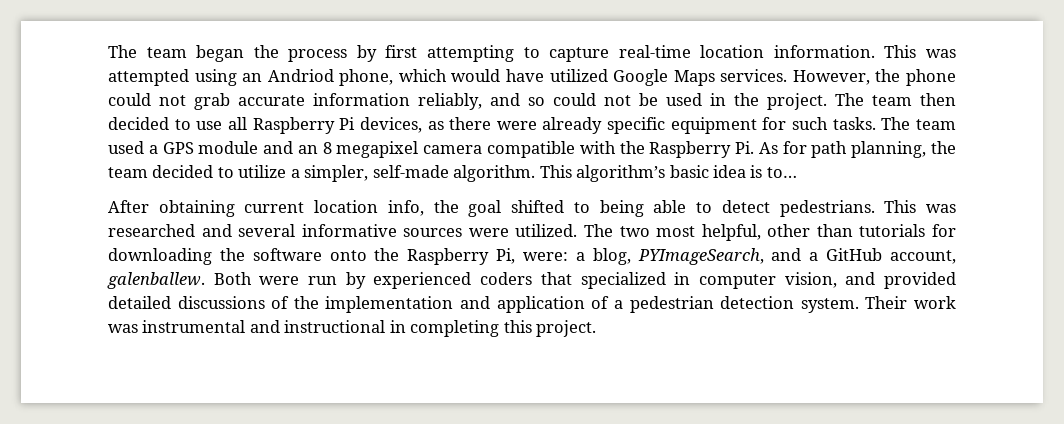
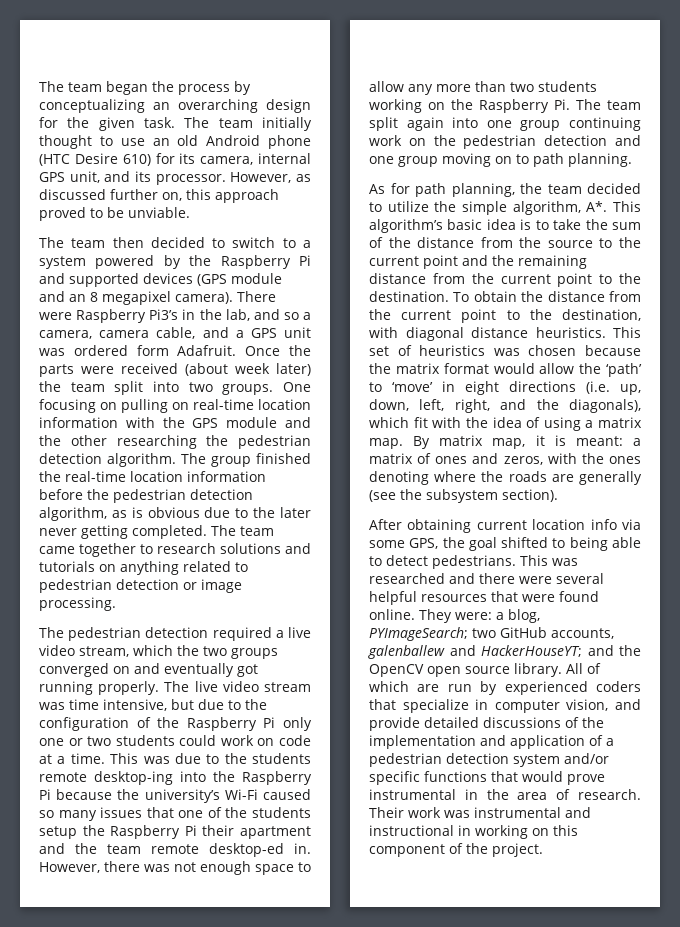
- The team began the process by first attempting to capture real-time location information. This was attempted using an Andriod phone, which would have utilized Google Maps services. However, the phone could not grab accurate information reliably, and so could not be used in the project. The team then decided to use all Raspberry Pi devices, as there were already specific equipment for such tasks. The team used a GPS module and an 8 megapixel camera compatible with the Raspberry Pi. As for path planning, the team decided to utilize a simpler, self-made algorithm. This algorithm’s basic idea is to…
+ The team began the process by conceptualizing an overarching design for the given task. The team initially thought to use an old Android phone (HTC Desire 610) for its camera, internal GPS unit, and its processor. However, as discussed further on, this approach proved to be unviable.
+ The team then decided to switch to a system powered by the Raspberry Pi and supported devices (GPS module and an 8 megapixel camera). There were Raspberry Pi3’s in the lab, and so a camera, camera cable, and a GPS unit was ordered form Adafruit. Once the parts were received (about week later) the team split into two groups. One focusing on pulling on real-time location information with the GPS module and the other researching the pedestrian detection algorithm. The group finished the real-time location information before the pedestrian detection algorithm, as is obvious due to the later never getting completed. The team came together to research solutions and tutorials on anything related to pedestrian detection or image processing.
+ The pedestrian detection required a live video stream, which the two groups converged on and eventually got running properly. The live video stream was time intensive, but due to the configuration of the Raspberry Pi only one or two students could work on code at a time. This was due to the students remote desktop-ing into the Raspberry Pi because the university’s Wi-Fi caused so many issues that one of the students setup the Raspberry Pi their apartment and the team remote desktop-ed in. However, there was not enough space to allow any more than two students working on the Raspberry Pi. The team split again into one group continuing work on the pedestrian detection and one group moving on to path planning.
+ As for path planning, the team decided to utilize the simple algorithm, A*. This algorithm’s basic idea is to take the sum of the distance from the source to the current point and the remaining distance from the current point to the destination. To obtain the distance from the current point to the destination, with diagonal distance heuristics. This set of heuristics was chosen because the matrix format would allow the ‘path’ to ‘move’ in eight directions (i.e. up, down, left, right, and the diagonals), which fit with the idea of using a matrix map. By matrix map, it is meant: a matrix of ones and zeros, with the ones denoting where the roads are generally (see the subsystem section).
- After obtaining current location info, the goal shifted to being able to detect pedestrians.
+ After obtaining current location info via some GPS, the goal shifted to being able to detect pedestrians.
- This was researched and several informative sources were utilized. The two most helpful, other than tutorials for downloading the software onto the Raspberry Pi, were: a blog, PYImageSearch, and a GitHub account, galenballew. Both were run by experienced coders that specialized in computer vision, and provided detailed discussions of the implementation and application of a pedestrian detection system.
+ This was researched and there were several helpful resources that were found online. They were: a blog, PYImageSearch; two GitHub accounts, galenballew and HackerHouseYT; and the OpenCV open source library. All of which are run by experienced coders that specialize in computer vision, and provide detailed discussions of the implementation and application of a pedestrian detection system and/or specific functions that would prove instrumental in the area of research.
- Their work was instrumental and instructional in completing this project.
+ Their work was instrumental and instructional in working on this component of the project.

